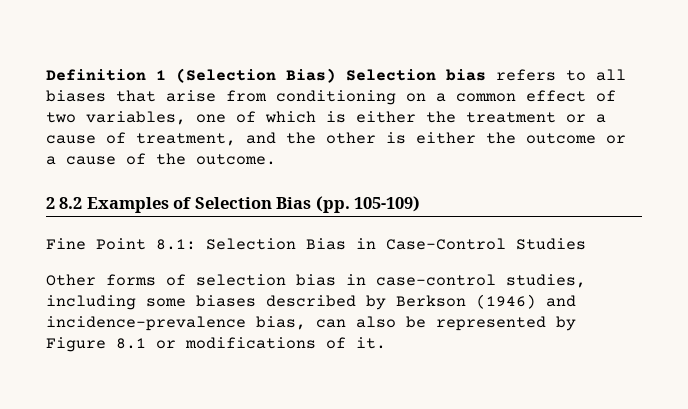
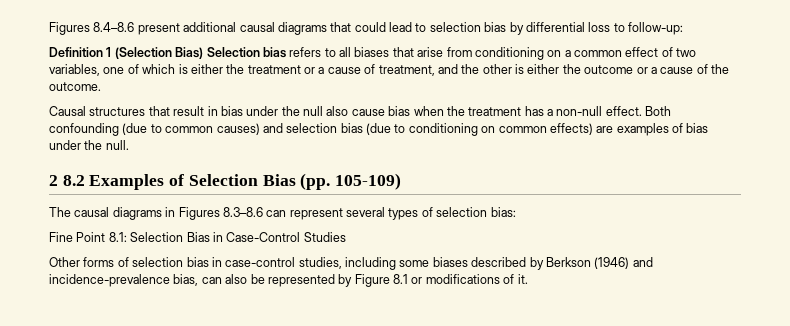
+ Figures 8.4–8.6 present additional causal diagrams that could lead to selection bias by differential loss to follow-up:
+ Causal structures that result in bias under the null also cause bias when the treatment has a non-null effect. Both confounding (due to common causes) and selection bias (due to conditioning on common effects) are examples of bias under the null.
+ The causal diagrams in Figures 8.3–8.6 can represent several types of selection bias:

